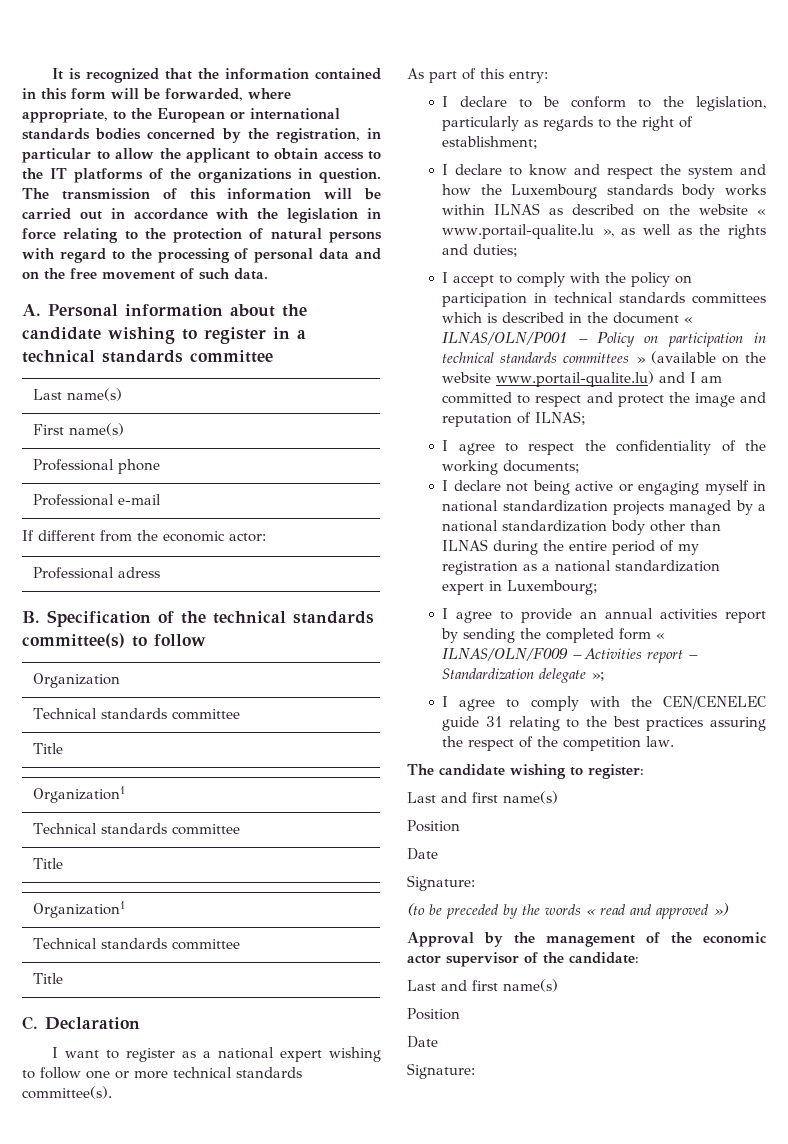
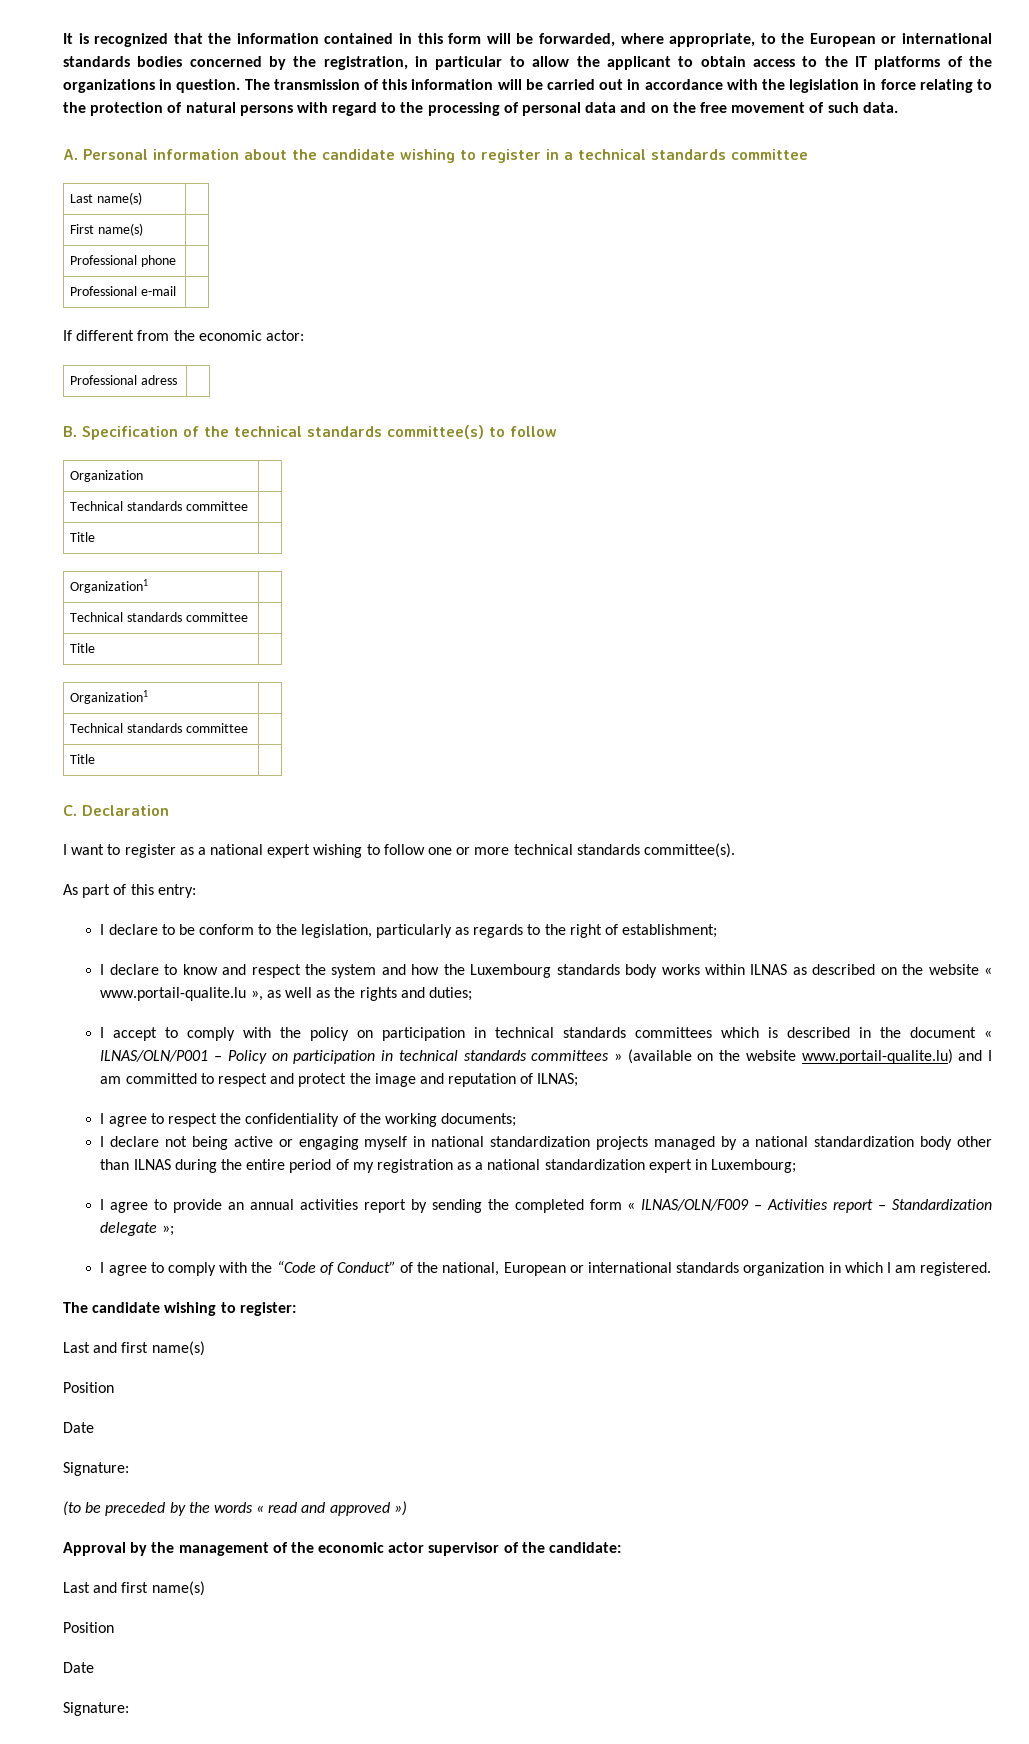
- I agree to comply with the CEN/CENELEC guide 31 relating to the best practices assuring the respect of the competition law.
+ I agree to comply with the “Code of Conduct” of the national, European or international standards organization in which I am registered.

